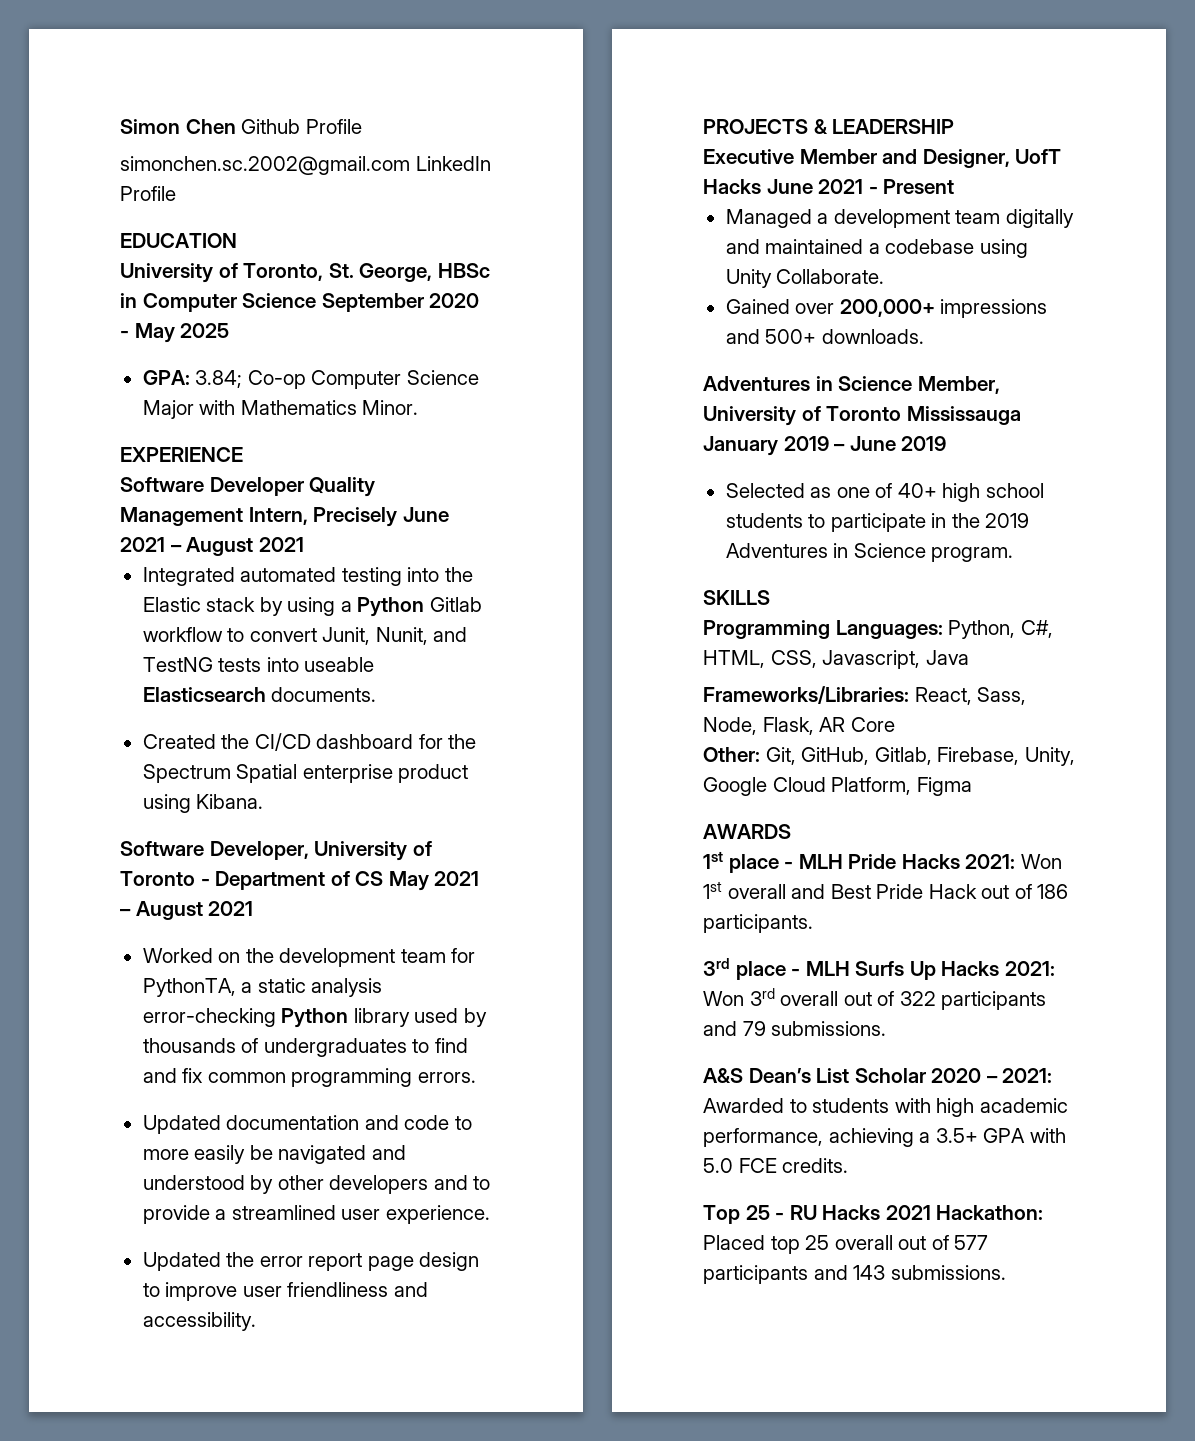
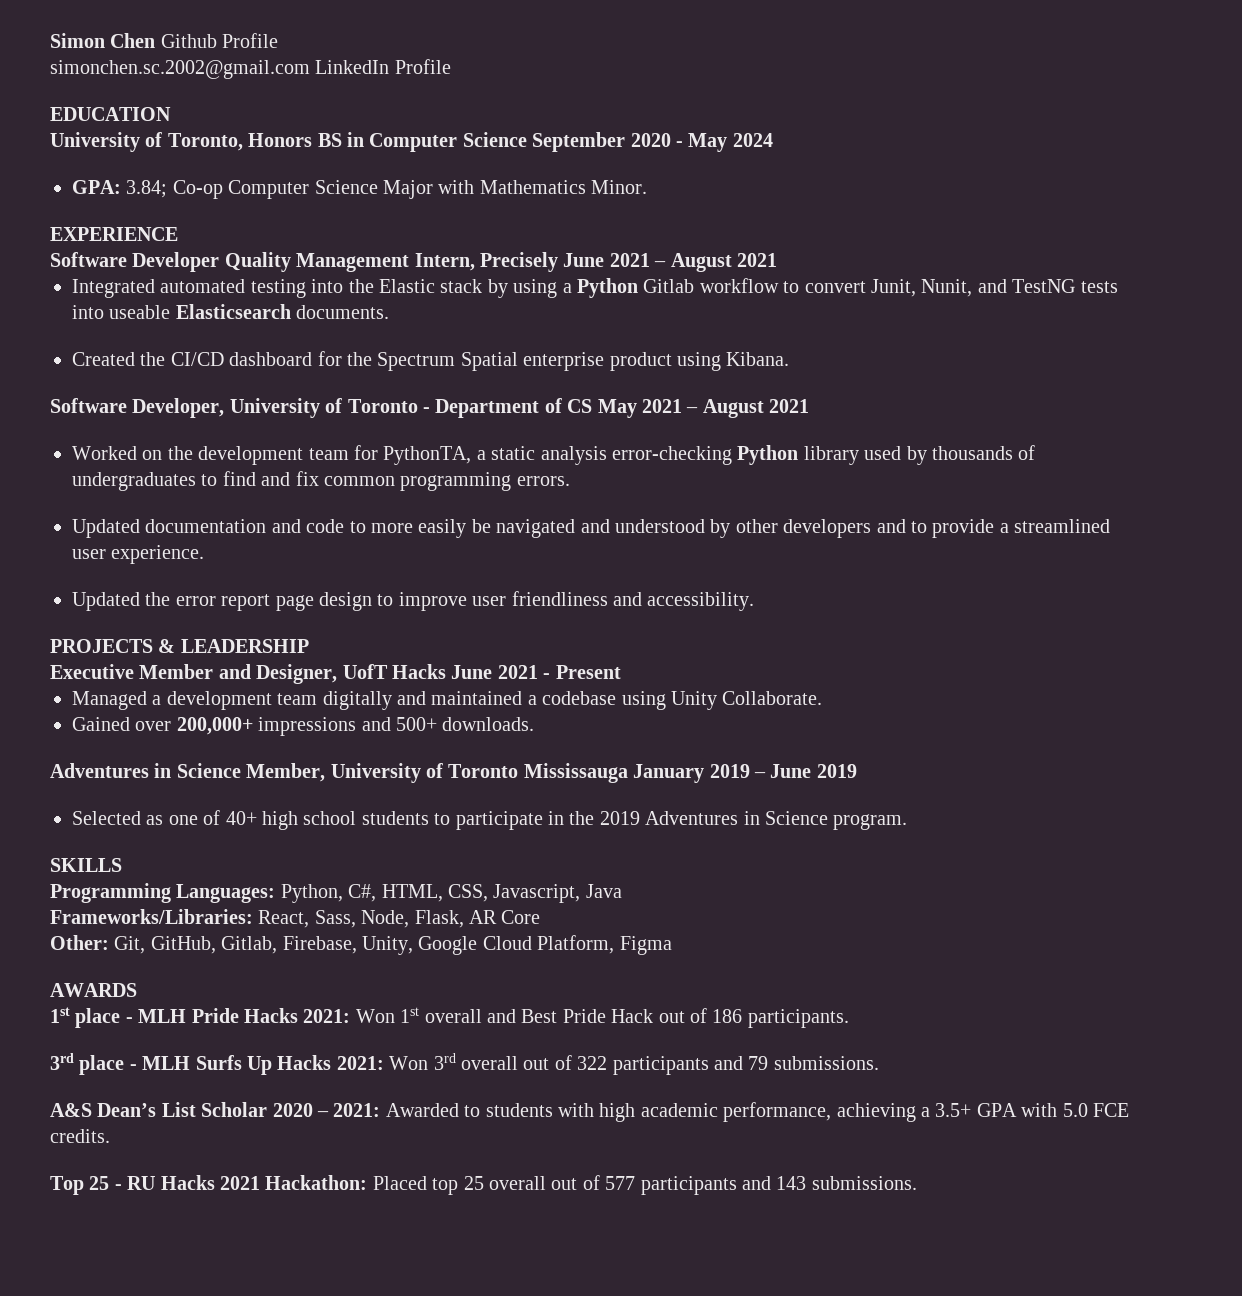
- University of Toronto, St. George, HBSc in Computer Science September 2020 - May 2025
+ University of Toronto, Honors BS in Computer Science September 2020 - May 2024

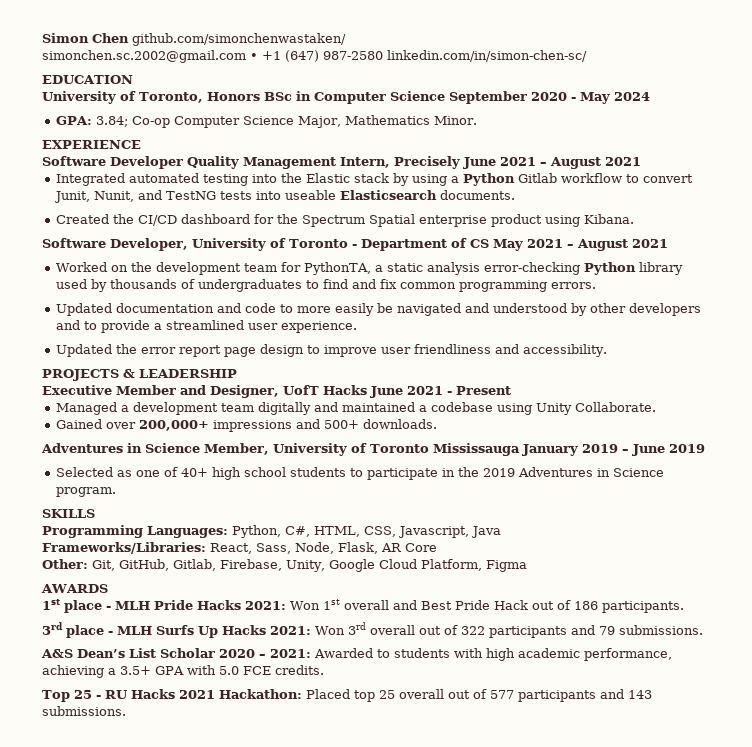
- Simon Chen Github Profile
+ Simon Chen github.com/simonchenwastaken/
- simonchen.sc.2002@gmail.com LinkedIn Profile
+ simonchen.sc.2002@gmail.com • +1 (647) 987-2580 linkedin.com/in/simon-chen-sc/
- University of Toronto, Honors BS in Computer Science September 2020 - May 2024
+ University of Toronto, Honors BSc in Computer Science September 2020 - May 2024
- GPA: 3.84; Co-op Computer Science Major with Mathematics Minor.
+ GPA: 3.84; Co-op Computer Science Major, Mathematics Minor.

